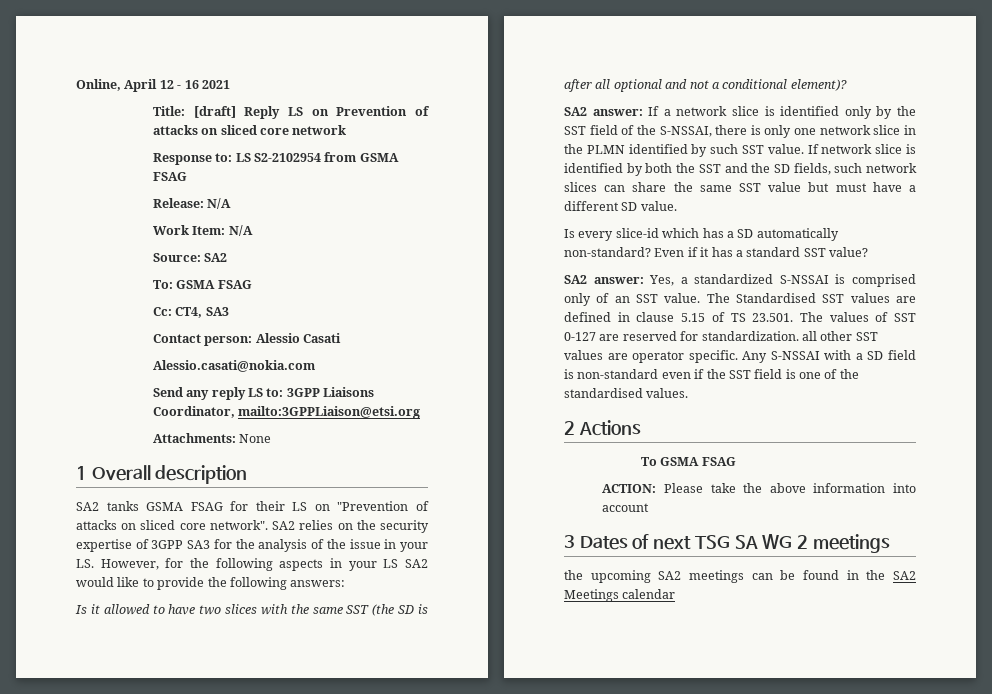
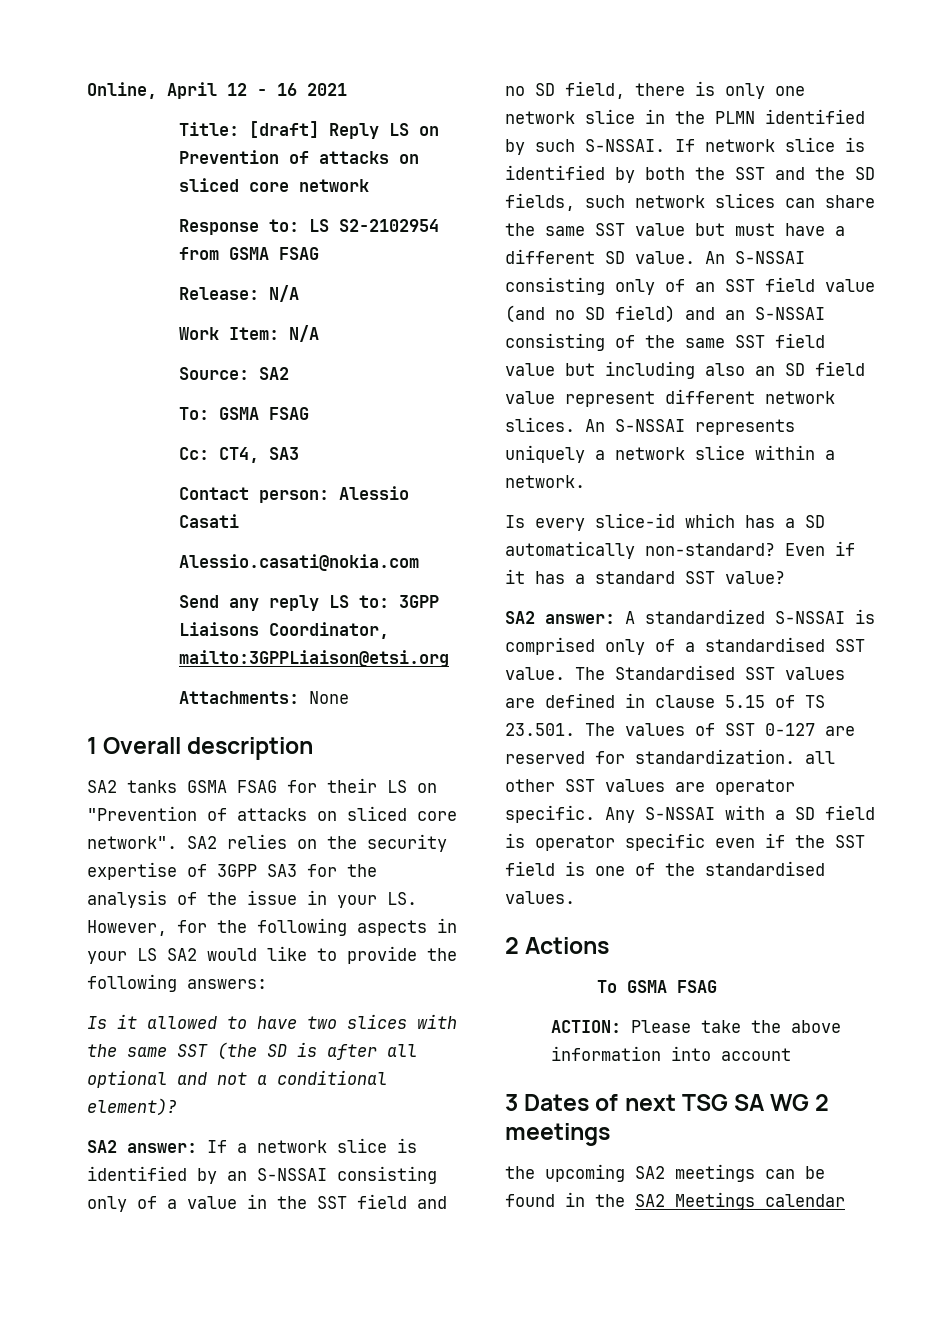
- SA2 answer: If a network slice is identified only by the SST field of the S-NSSAI, there is only one network slice in the PLMN identified by such SST value.
+ SA2 answer: If a network slice is identified by an S-NSSAI consisting only of a value in the SST field and no SD field, there is only one network slice in the PLMN identified by such S-NSSAI.
+ An S-NSSAI consisting only of an SST field value (and no SD field) and an S-NSSAI consisting of the same SST field value but including also an SD field value represent different network slices. An S-NSSAI represents uniquely a network slice within a network.
- SA2 answer: Yes, a standardized S-NSSAI is comprised only of an SST value.
+ SA2 answer: A standardized S-NSSAI is comprised only of a standardised SST value.
- Any S-NSSAI with a SD field is non-standard even if the SST field is one of the standardised values.
+ Any S-NSSAI with a SD field is operator specific even if the SST field is one of the standardised values.

